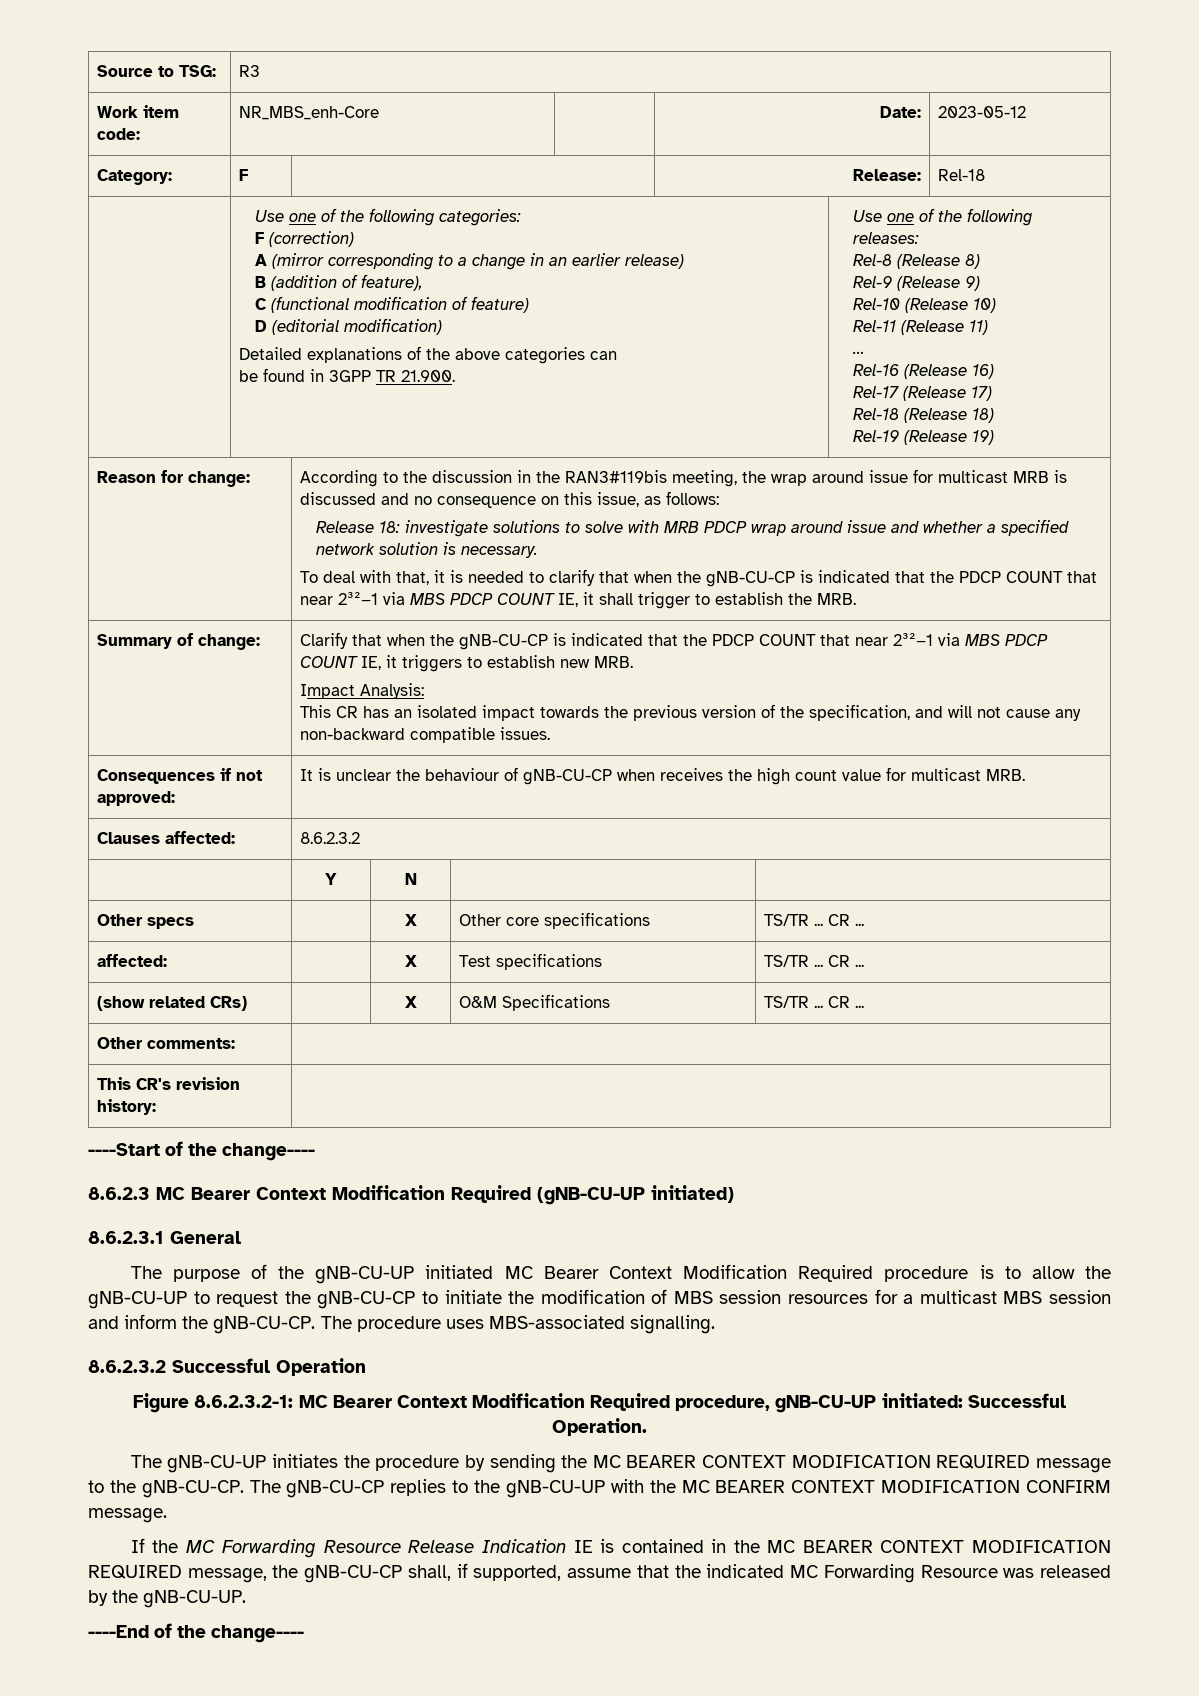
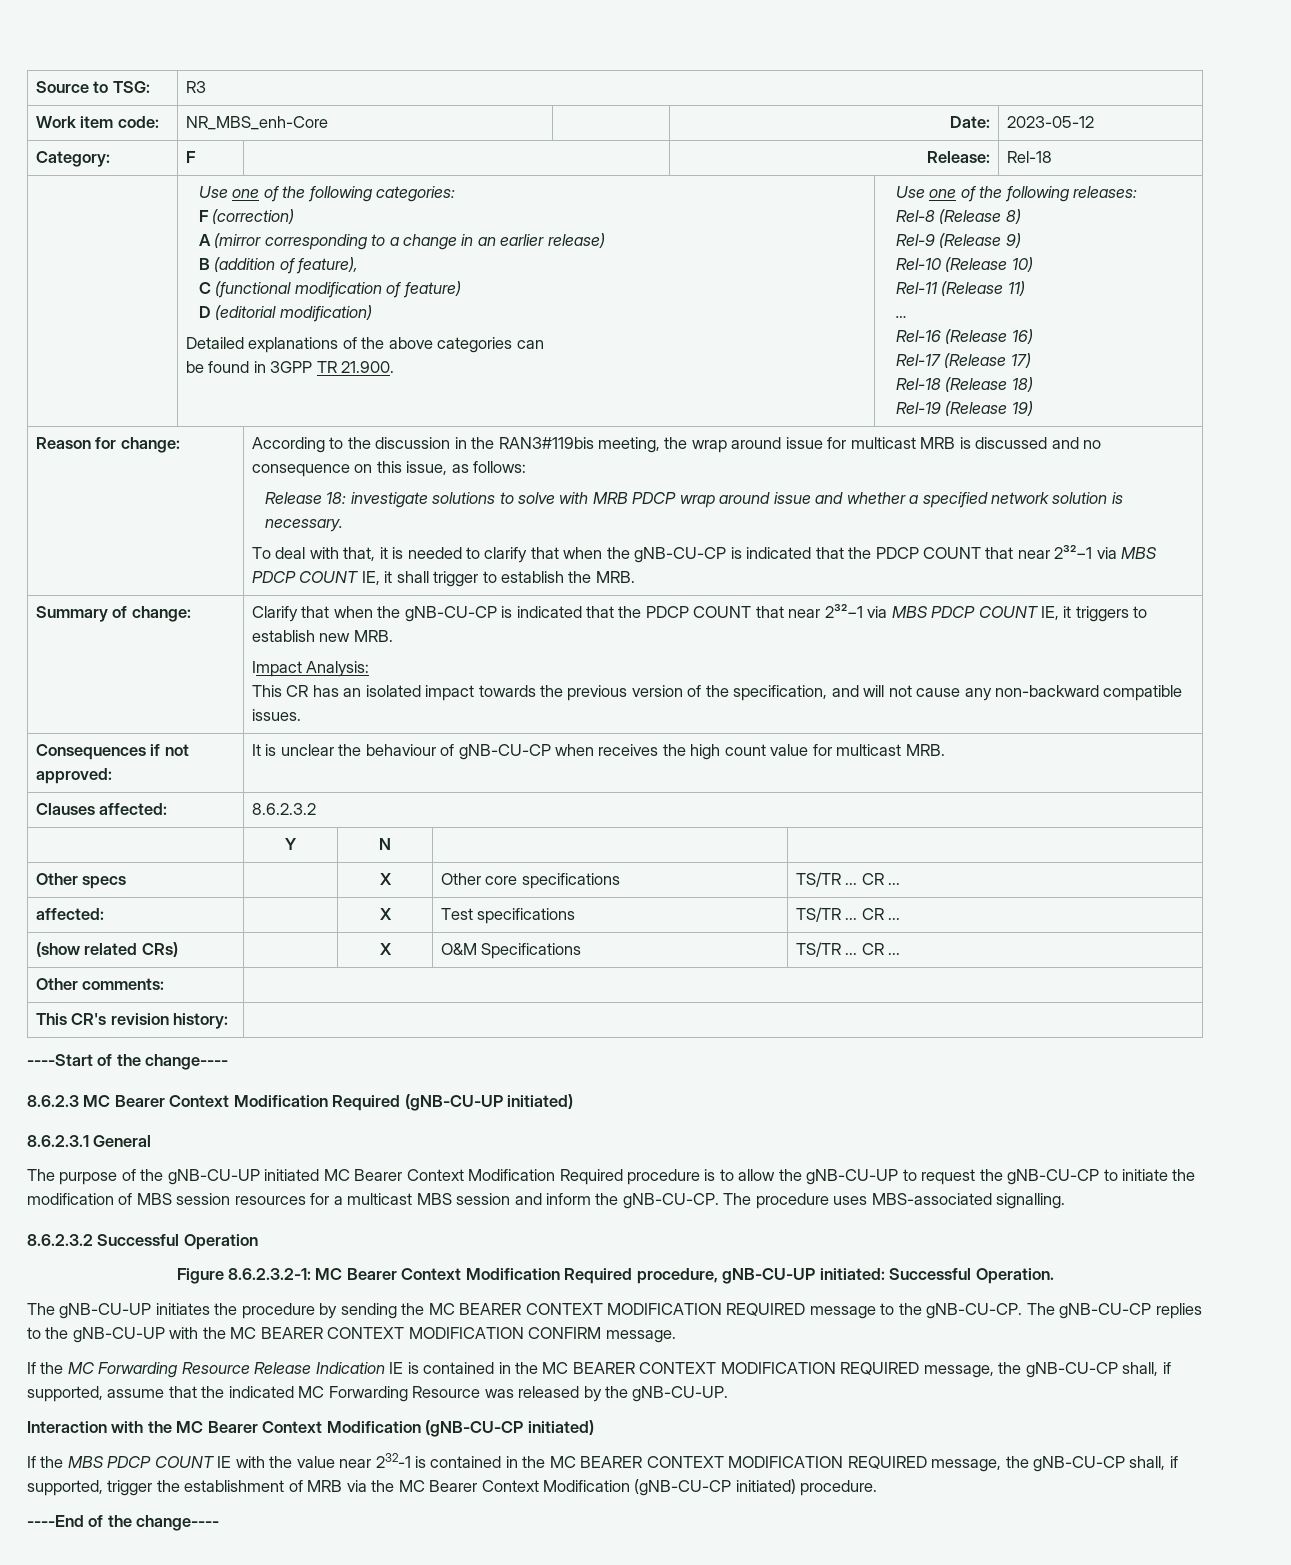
+ Interaction with the MC Bearer Context Modification (gNB-CU-CP initiated)
+ If the MBS PDCP COUNT IE with the value near 232-1 is contained in the MC BEARER CONTEXT MODIFICATION REQUIRED message, the gNB-CU-CP shall, if supported, trigger the establishment of MRB via the MC Bearer Context Modification (gNB-CU-CP initiated) procedure.

